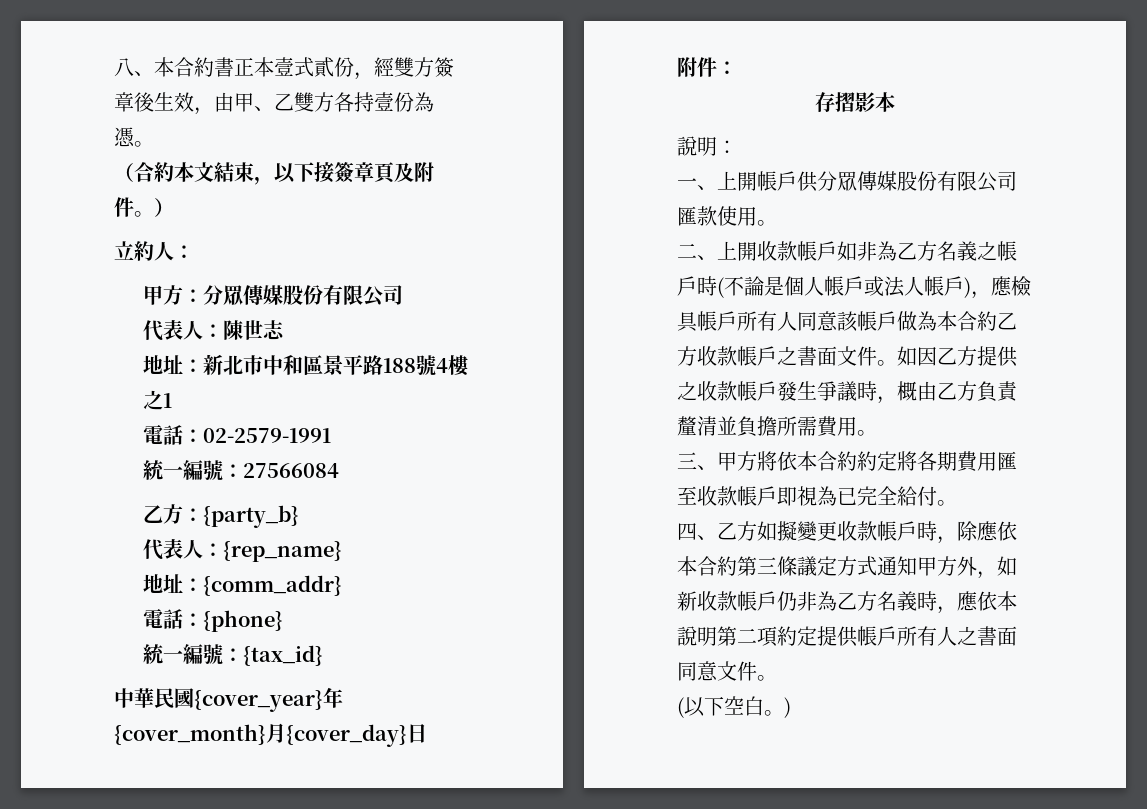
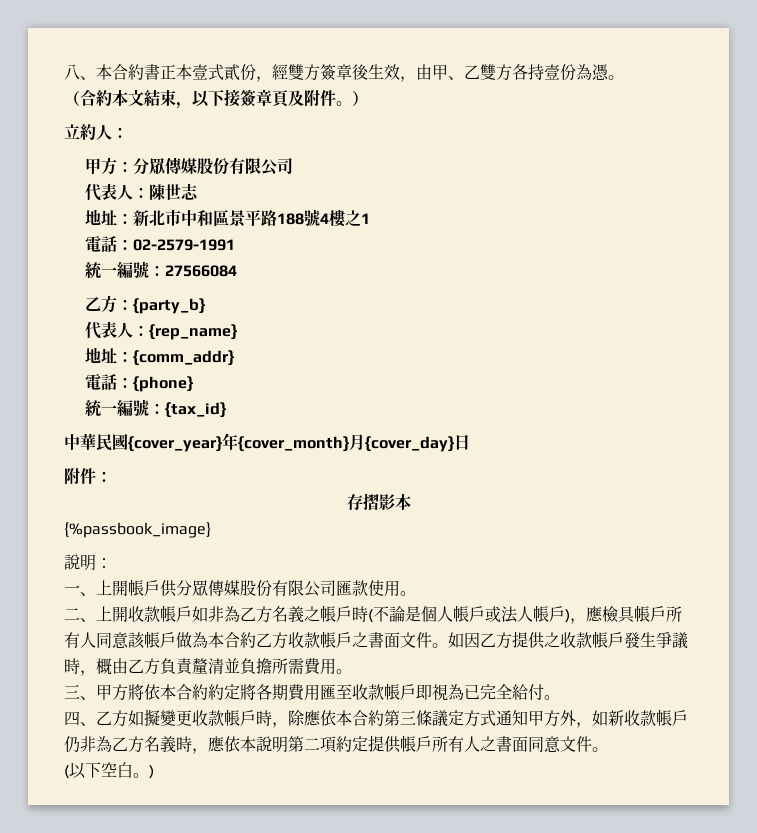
+ {%passbook_image}

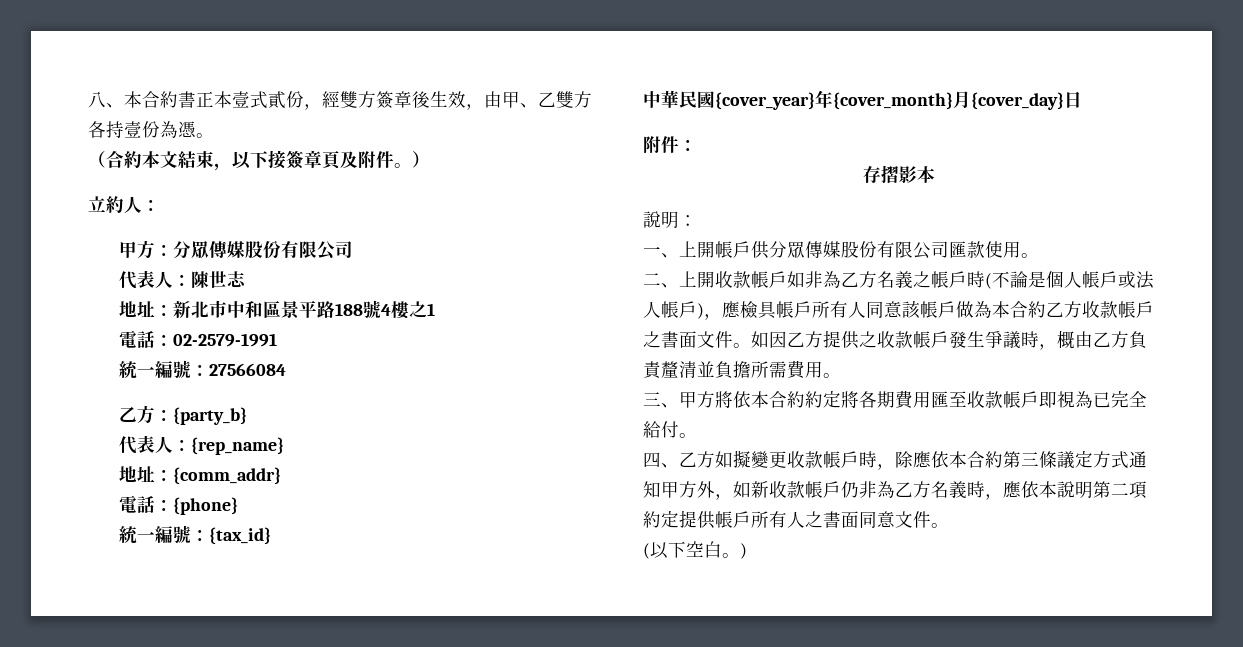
- {%passbook_image}

